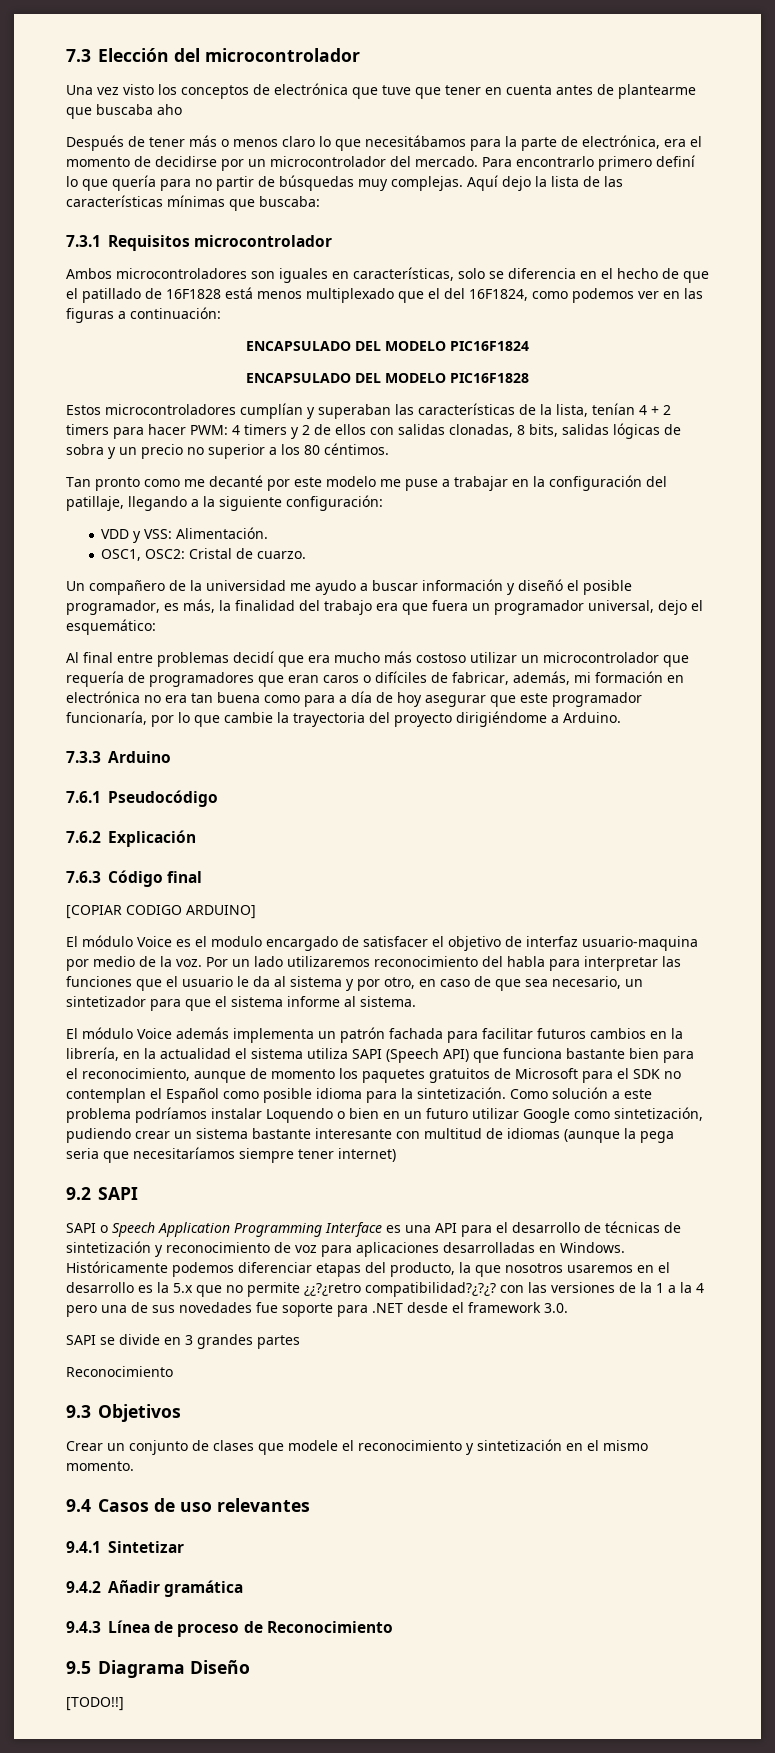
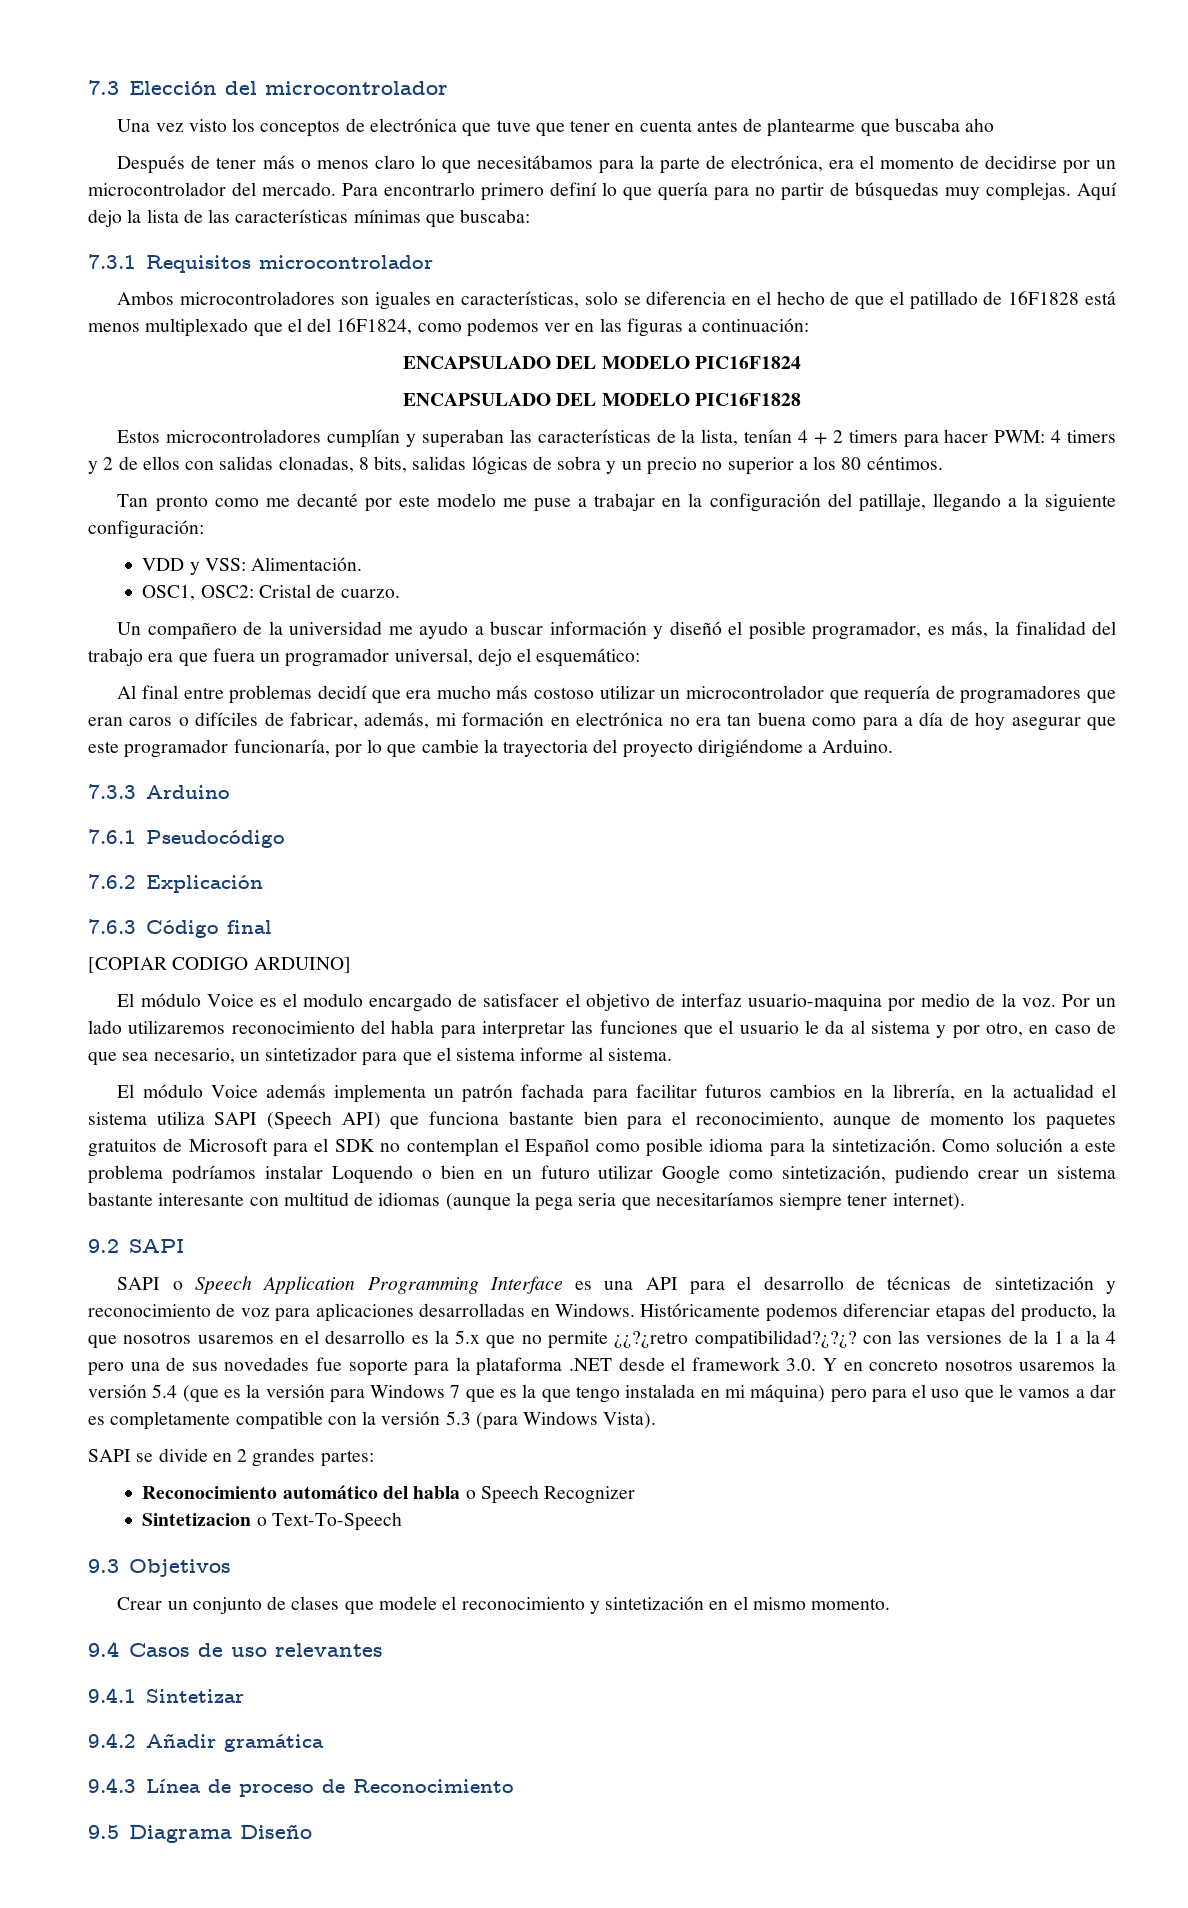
- Como solución a este problema podríamos instalar Loquendo o bien en un futuro utilizar Google como sintetización, pudiendo crear un sistema bastante interesante con multitud de idiomas (aunque la pega seria que necesitaríamos siempre tener internet)
+ Como solución a este problema podríamos instalar Loquendo o bien en un futuro utilizar Google como sintetización, pudiendo crear un sistema bastante interesante con multitud de idiomas (aunque la pega seria que necesitaríamos siempre tener internet).
- Históricamente podemos diferenciar etapas del producto, la que nosotros usaremos en el desarrollo es la 5.x que no permite ¿¿?¿retro compatibilidad?¿?¿? con las versiones de la 1 a la 4 pero una de sus novedades fue soporte para .NET desde el framework 3.0.
- SAPI se divide en 3 grandes partes
- Reconocimiento
+ Históricamente podemos diferenciar etapas del producto, la que nosotros usaremos en el desarrollo es la 5.x que no permite ¿¿?¿retro compatibilidad?¿?¿? con las versiones de la 1 a la 4 pero una de sus novedades fue soporte para la plataforma .NET desde el framework 3.0. Y en concreto nosotros usaremos la versión 5.4 (que es la versión para Windows 7 que es la que tengo instalada en mi máquina) pero para el uso que le vamos a dar es completamente compatible con la versión 5.3 (para Windows Vista).
+ SAPI se divide en 2 grandes partes:
+ Reconocimiento automático del habla o Speech Recognizer
+ Sintetizacion o Text-To-Speech
- [TODO!!]

